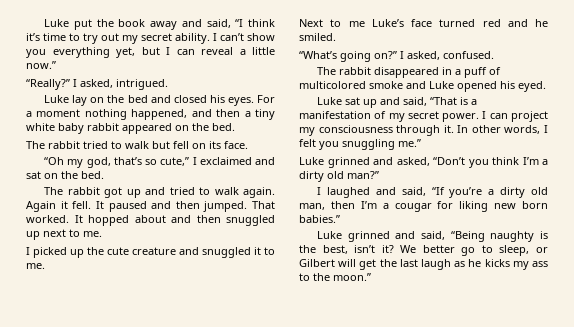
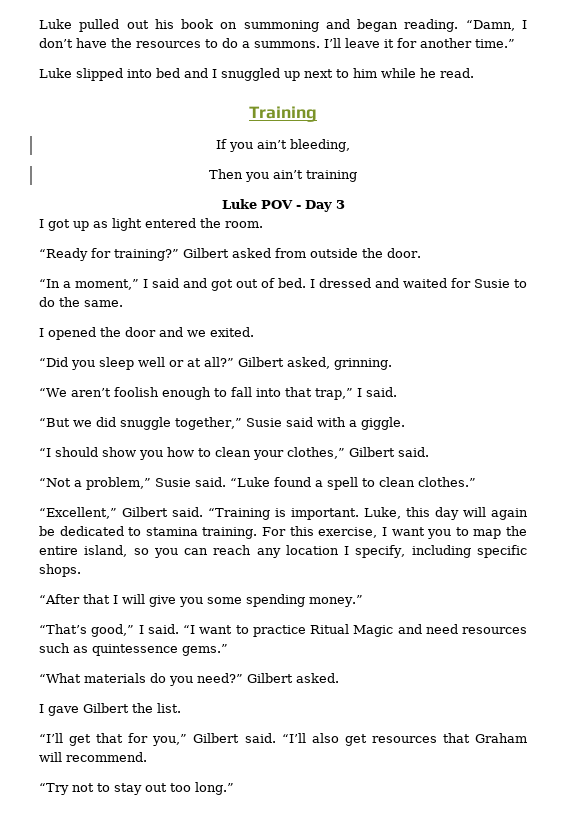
- Luke put the book away and said, “I think it’s time to try out my secret ability. I can’t show you everything yet, but I can reveal a little now.”
- “Really?” I asked, intrigued.
- Luke lay on the bed and closed his eyes. For a moment nothing happened, and then a tiny white baby rabbit appeared on the bed.
- The rabbit tried to walk but fell on its face.
- “Oh my god, that’s so cute,” I exclaimed and sat on the bed.
- The rabbit got up and tried to walk again. Again it fell. It paused and then jumped. That worked. It hopped about and then snuggled up next to me.
- I picked up the cute creature and snuggled it to me.
- Next to me Luke’s face turned red and he smiled.
- “What’s going on?” I asked, confused.
- The rabbit disappeared in a puff of multicolored smoke and Luke opened his eyed.
- Luke sat up and said, “That is a manifestation of my secret power. I can project my consciousness through it. In other words, I felt you snuggling me.”
- Luke grinned and asked, “Don’t you think I’m a dirty old man?”
- I laughed and said, “If you’re a dirty old man, then I’m a cougar for liking new born babies.”
- Luke grinned and said, “Being naughty is the best, isn’t it? We better go to sleep, or Gilbert will get the last laugh as he kicks my ass to the moon.”
+ Luke pulled out his book on summoning and began reading. “Damn, I don’t have the resources to do a summons. I’ll leave it for another time.”
+ Luke slipped into bed and I snuggled up next to him while he read.
+ Training
+ If you ain’t bleeding,
+ Then you ain’t training
+ Luke POV - Day 3
+ I got up as light entered the room.
+ “Ready for training?” Gilbert asked from outside the door.
+ “In a moment,” I said and got out of bed. I dressed and waited for Susie to do the same.
+ I opened the door and we exited.
+ “Did you sleep well or at all?” Gilbert asked, grinning.
+ “We aren’t foolish enough to fall into that trap,” I said.
+ “But we did snuggle together,” Susie said with a giggle.
+ “I should show you how to clean your clothes,” Gilbert said.
+ “Not a problem,” Susie said. “Luke found a spell to clean clothes.”
+ “Excellent,” Gilbert said. “Training is important. Luke, this day will again be dedicated to stamina training. For this exercise, I want you to map the entire island, so you can reach any location I specify, including specific shops.
+ “After that I will give you some spending money.”
+ “That’s good,” I said. “I want to practice Ritual Magic and need resources such as quintessence gems.”
+ “What materials do you need?” Gilbert asked.
+ I gave Gilbert the list.
+ “I’ll get that for you,” Gilbert said. “I’ll also get resources that Graham will recommend.
+ “Try not to stay out too long.”

